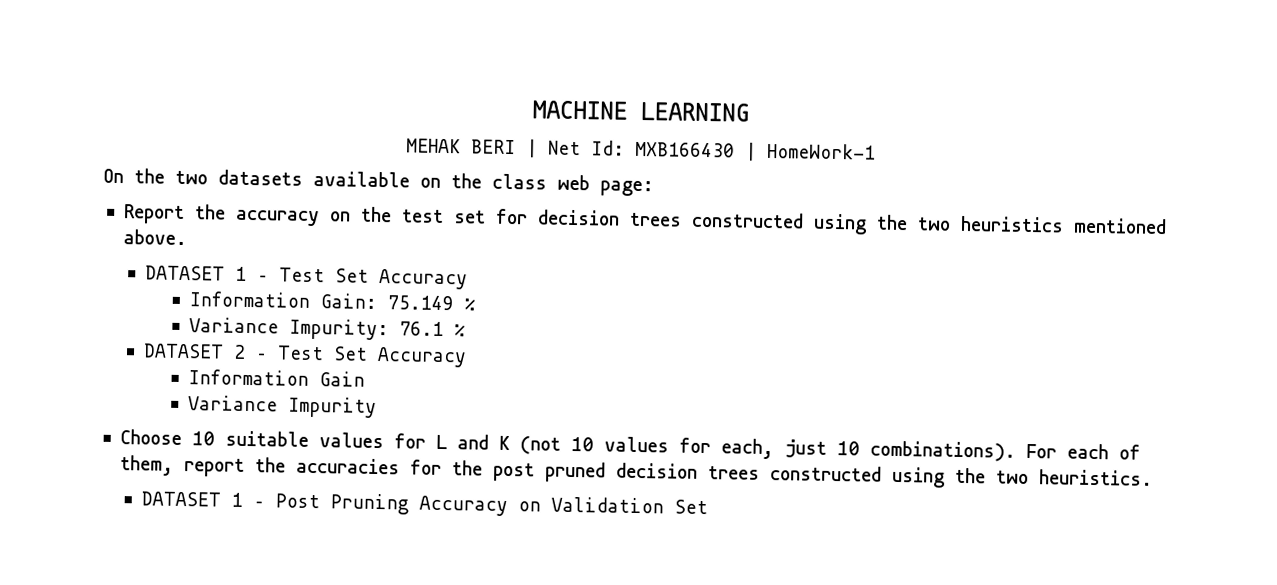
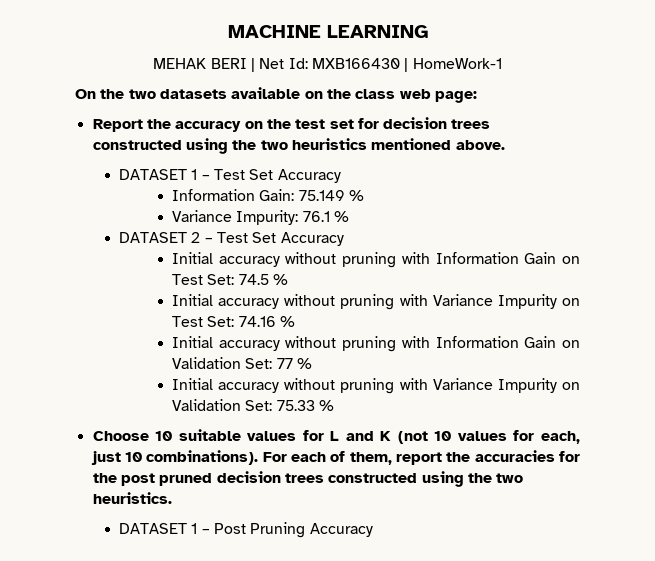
- Information Gain
- Variance Impurity
+ Initial accuracy without pruning with Information Gain on Test Set: 74.5 %
+ Initial accuracy without pruning with Variance Impurity on Test Set: 74.16 %
+ Initial accuracy without pruning with Information Gain on Validation Set: 77 %
+ Initial accuracy without pruning with Variance Impurity on Validation Set: 75.33 %
- DATASET 1 – Post Pruning Accuracy on Validation Set
+ DATASET 1 – Post Pruning Accuracy

